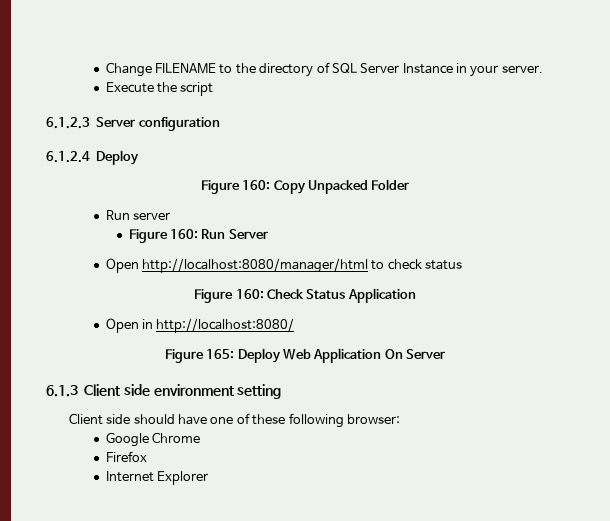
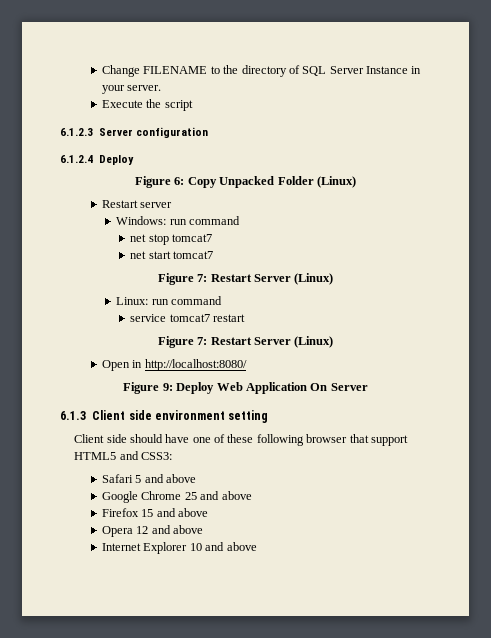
- Figure 160: Copy Unpacked Folder
- Run server
+ Figure 6: Copy Unpacked Folder (Linux)
+ Restart server
- Figure 160: Run Server
- Open http://localhost:8080/manager/html to check status
- Figure 160: Check Status Application
+ Windows: run command
+ net stop tomcat7
+ net start tomcat7
+ Figure 7: Restart Server (Linux)
+ Linux: run command
+ service tomcat7 restart
+ Figure 7: Restart Server (Linux)
- Figure 165: Deploy Web Application On Server
+ Figure 9: Deploy Web Application On Server
- Client side should have one of these following browser:
- Google Chrome
- Firefox
+ Client side should have one of these following browser that support HTML5 and CSS3:
+ Safari 5 and above
+ Google Chrome 25 and above
+ Firefox 15 and above
+ Opera 12 and above
- Internet Explorer
+ Internet Explorer 10 and above

